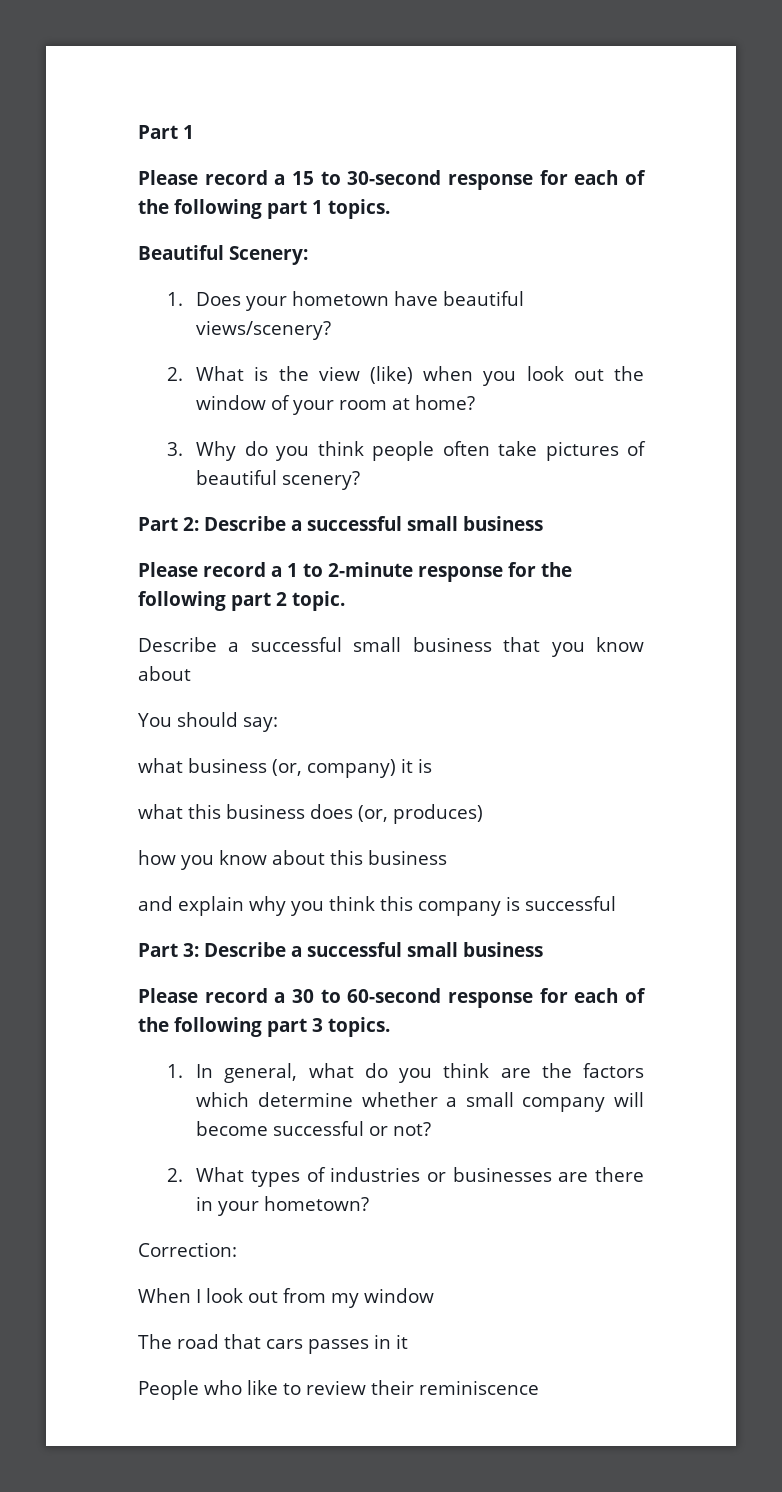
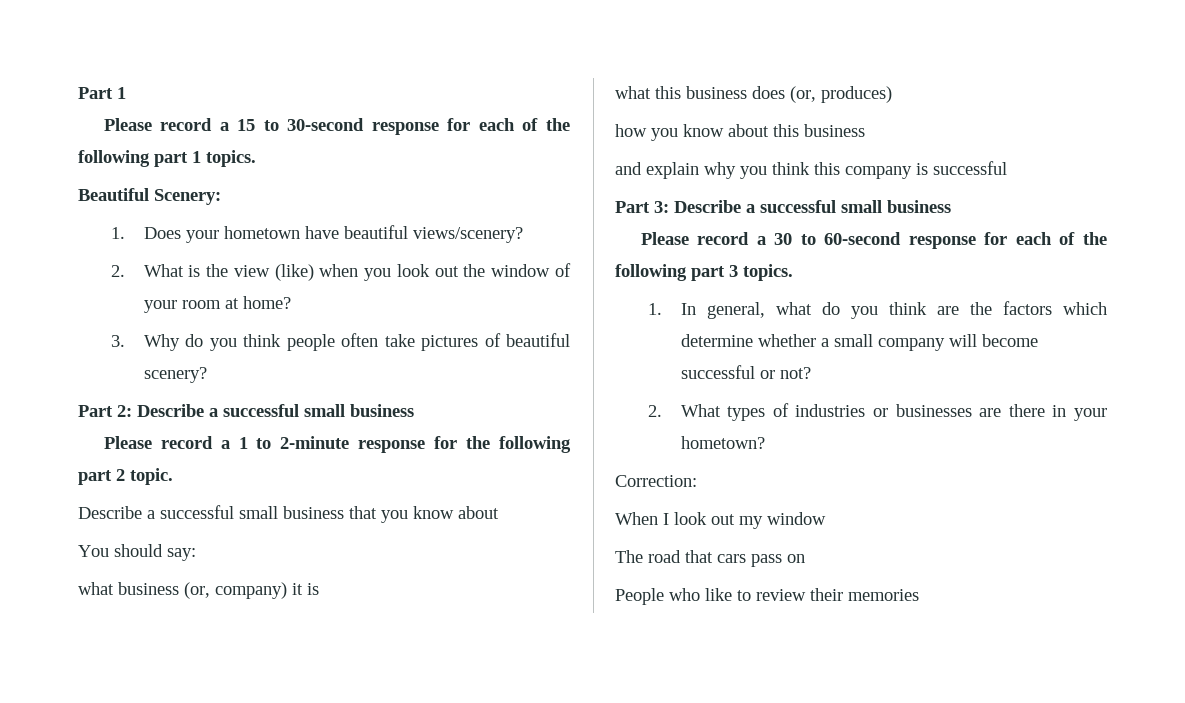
- When I look out from my window
+ When I look out my window
- The road that cars passes in it
+ The road that cars pass on
- People who like to review their reminiscence
+ People who like to review their memories

